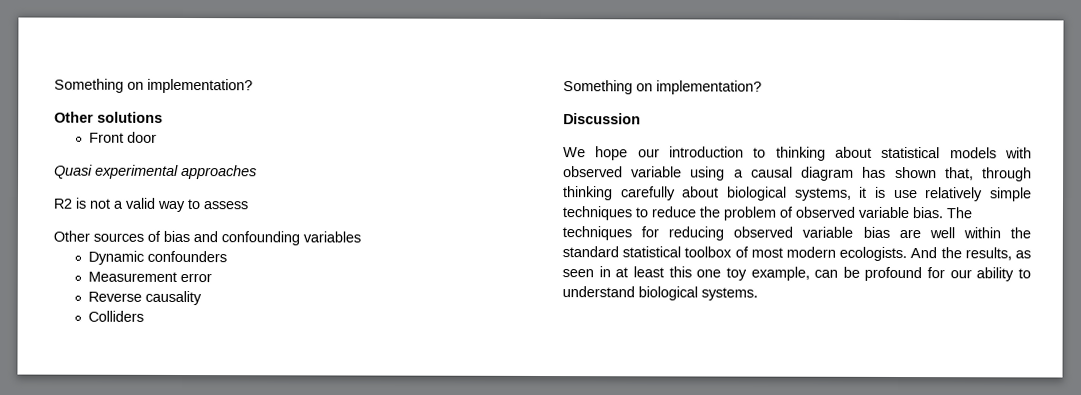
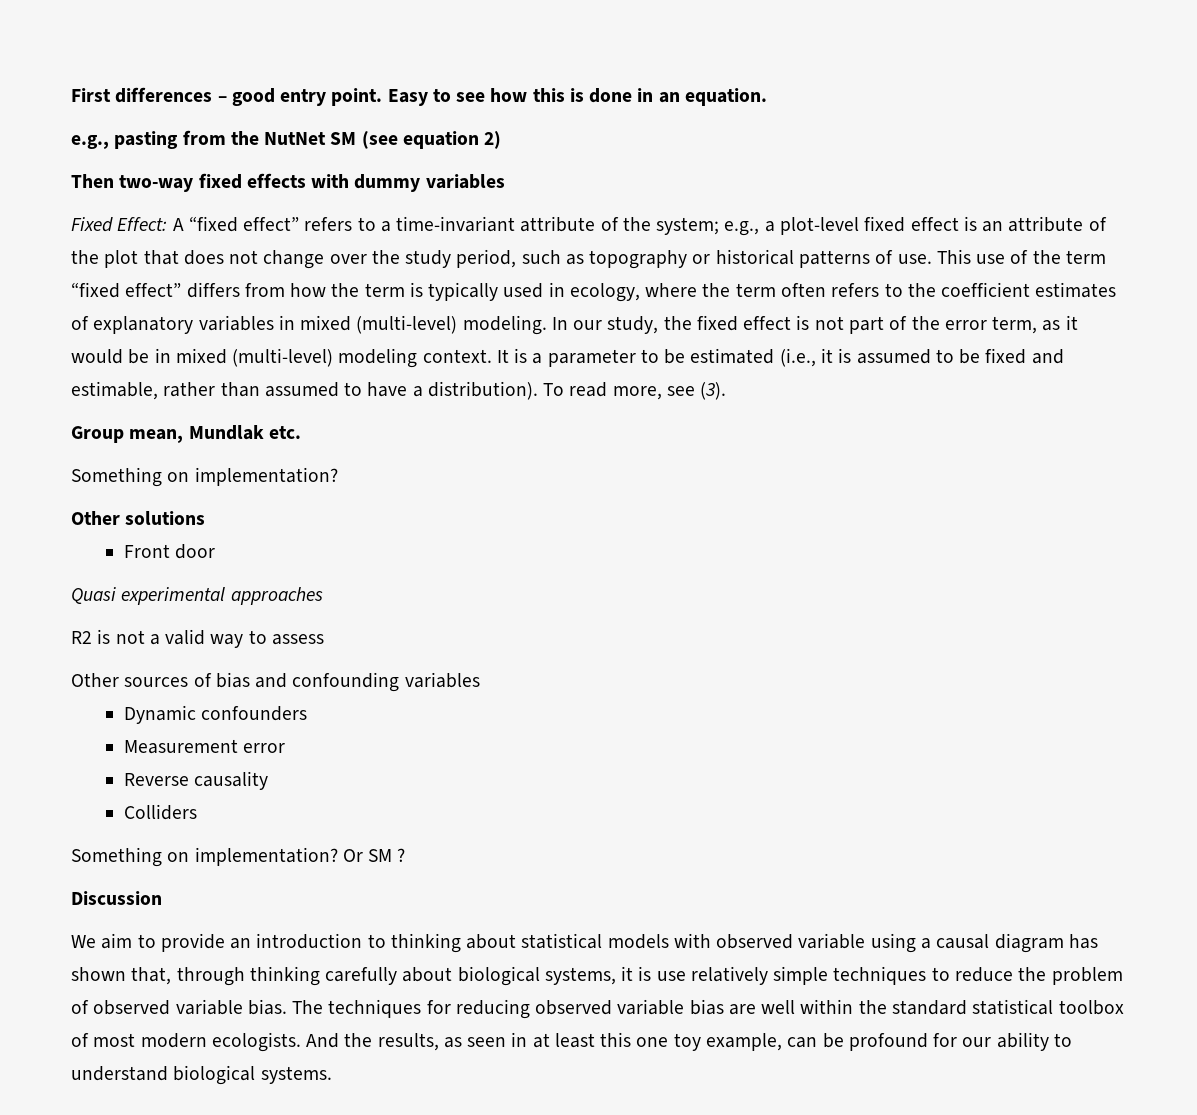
+ First differences – good entry point. Easy to see how this is done in an equation.
+ e.g., pasting from the NutNet SM (see equation 2)
+ Then two-way fixed effects with dummy variables
+ Fixed Effect: A “fixed effect” refers to a time-invariant attribute of the system; e.g., a plot-level fixed effect is an attribute of the plot that does not change over the study period, such as topography or historical patterns of use. This use of the term “fixed effect” differs from how the term is typically used in ecology, where the term often refers to the coefficient estimates of explanatory variables in mixed (multi-level) modeling. In our study, the fixed effect is not part of the error term, as it would be in mixed (multi-level) modeling context. It is a parameter to be estimated (i.e., it is assumed to be fixed and estimable, rather than assumed to have a distribution). To read more, see (3).
+ Group mean, Mundlak etc.
+ Or SM ?
- We hope our introduction to thinking about statistical models with observed variable using a causal diagram has shown that, through thinking carefully about biological systems, it is use relatively simple techniques to reduce the problem of observed variable bias.
+ We aim to provide an introduction to thinking about statistical models with observed variable using a causal diagram has shown that, through thinking carefully about biological systems, it is use relatively simple techniques to reduce the problem of observed variable bias.

